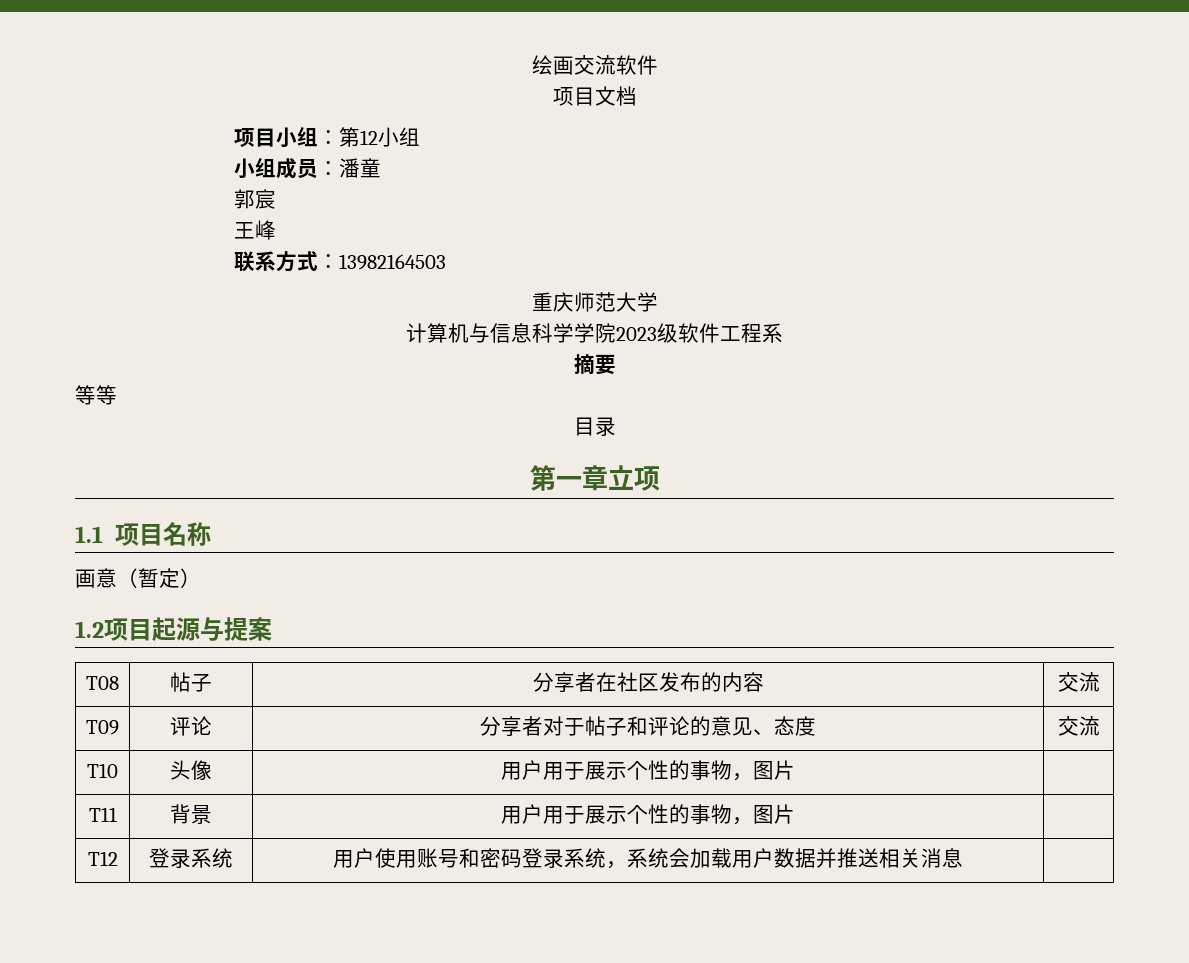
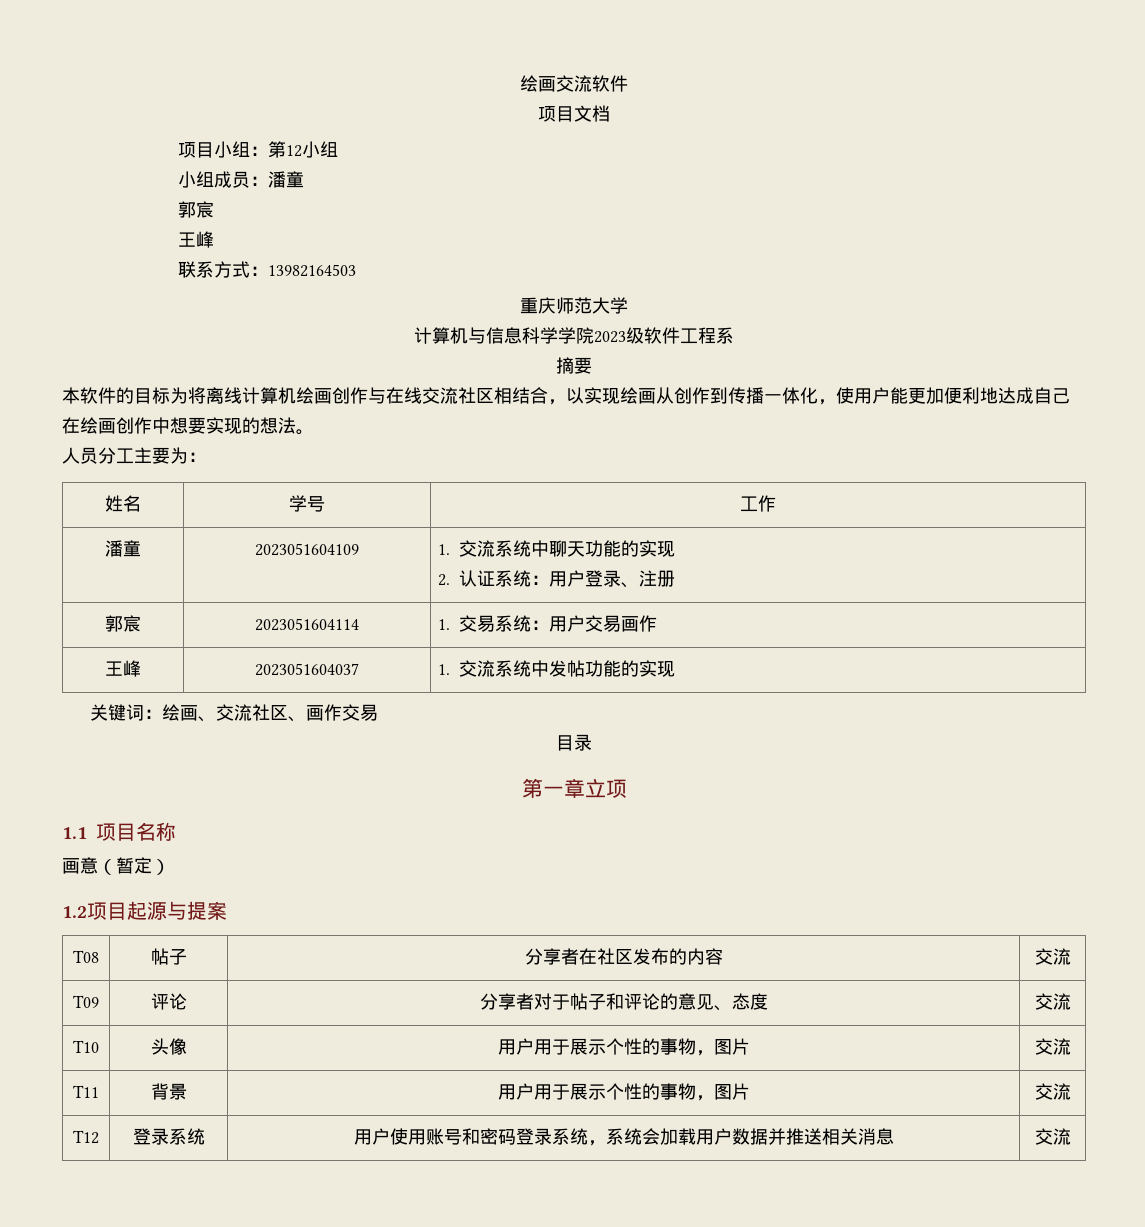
- 等等
+ 本软件的目标为将离线计算机绘画创作与在线交流社区相结合，以实现绘画从创作到传播一体化，使用户能更加便利地达成自己在绘画创作中想要实现的想法。
+ 人员分工主要为：
+ 姓名 | 学号 | 工作
+ 潘童 | 2023051604109 | 1.交流系统中聊天功能的实现
+ 2.认证系统：用户登录、注册
+ 郭宸 | 2023051604114 | 1.交易系统：用户交易画作
+ 王峰 | 2023051604037 | 1.交流系统中发帖功能的实现
+ 关键词：绘画、交流社区、画作交易
- T10 | 头像 | 用户用于展示个性的事物，图片 |
+ T10 | 头像 | 用户用于展示个性的事物，图片 | 交流
- T11 | 背景 | 用户用于展示个性的事物，图片 |
+ T11 | 背景 | 用户用于展示个性的事物，图片 | 交流
- T12 | 登录系统 | 用户使用账号和密码登录系统，系统会加载用户数据并推送相关消息 |
+ T12 | 登录系统 | 用户使用账号和密码登录系统，系统会加载用户数据并推送相关消息 | 交流

